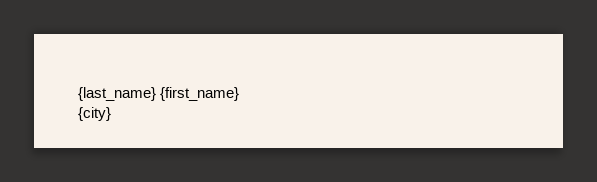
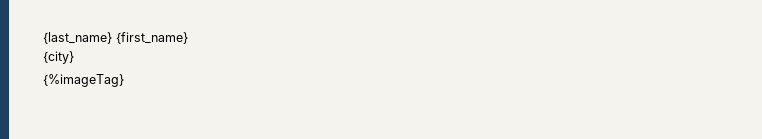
+ {%imageTag}

